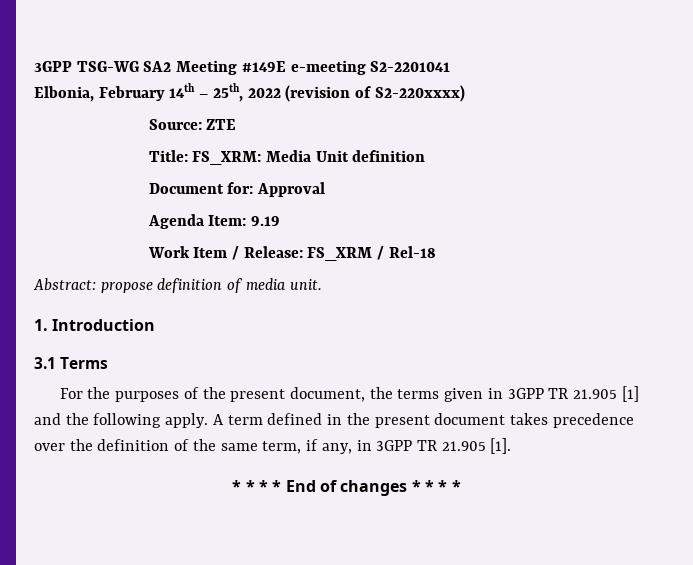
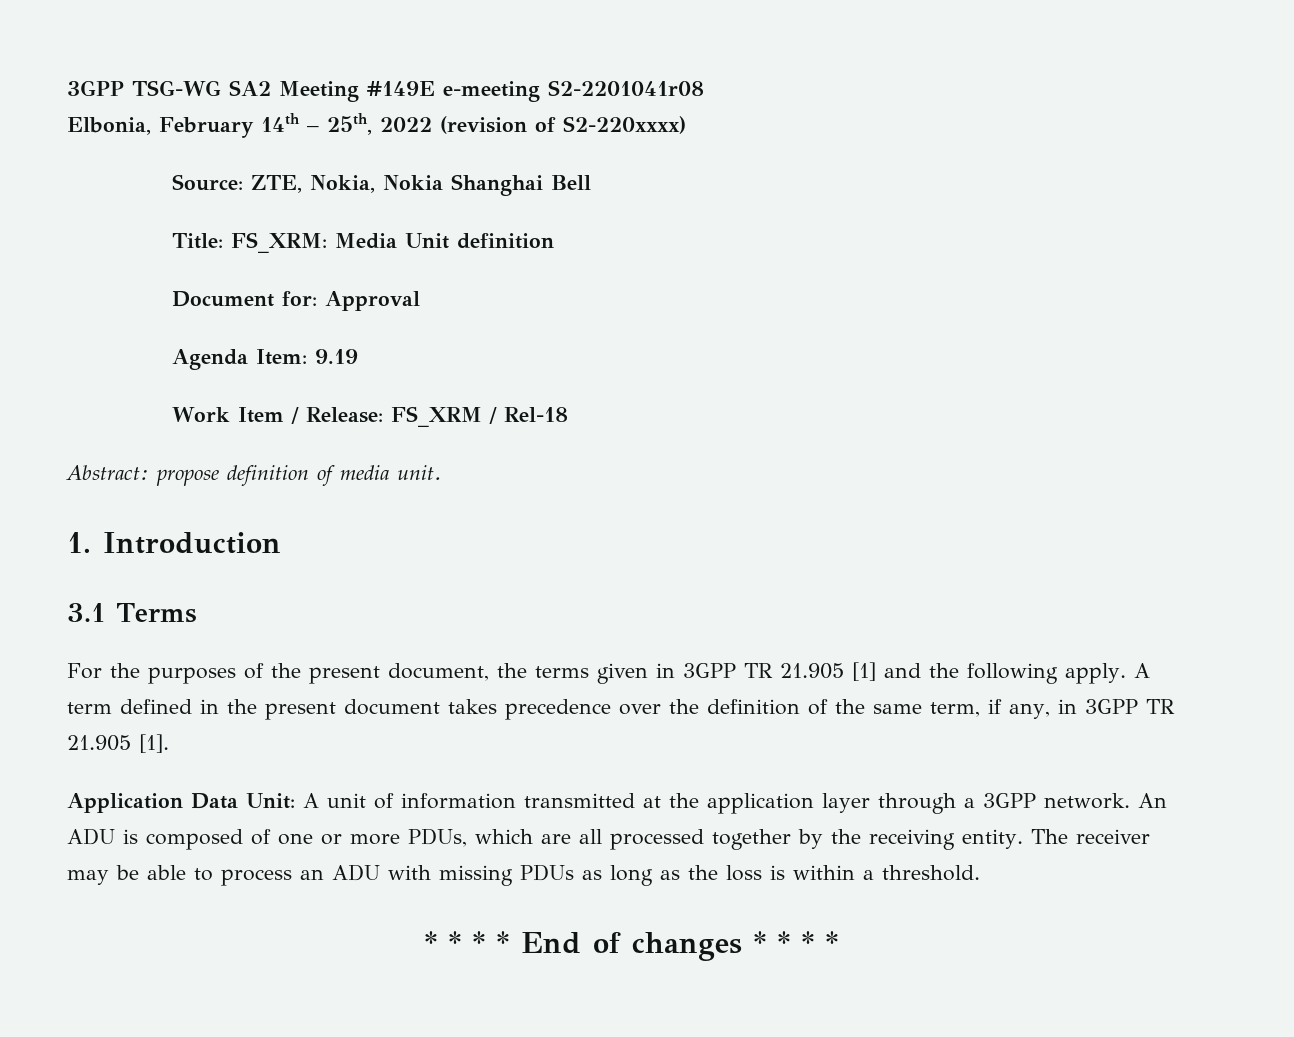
- 3GPP TSG-WG SA2 Meeting #149E e-meeting S2-2201041
+ 3GPP TSG-WG SA2 Meeting #149E e-meeting S2-2201041r08
- Source: ZTE
+ Source: ZTE, Nokia, Nokia Shanghai Bell
+ Application Data Unit: A unit of information transmitted at the application layer through a 3GPP network. An ADU is composed of one or more PDUs, which are all processed together by the receiving entity. The receiver may be able to process an ADU with missing PDUs as long as the loss is within a threshold.

